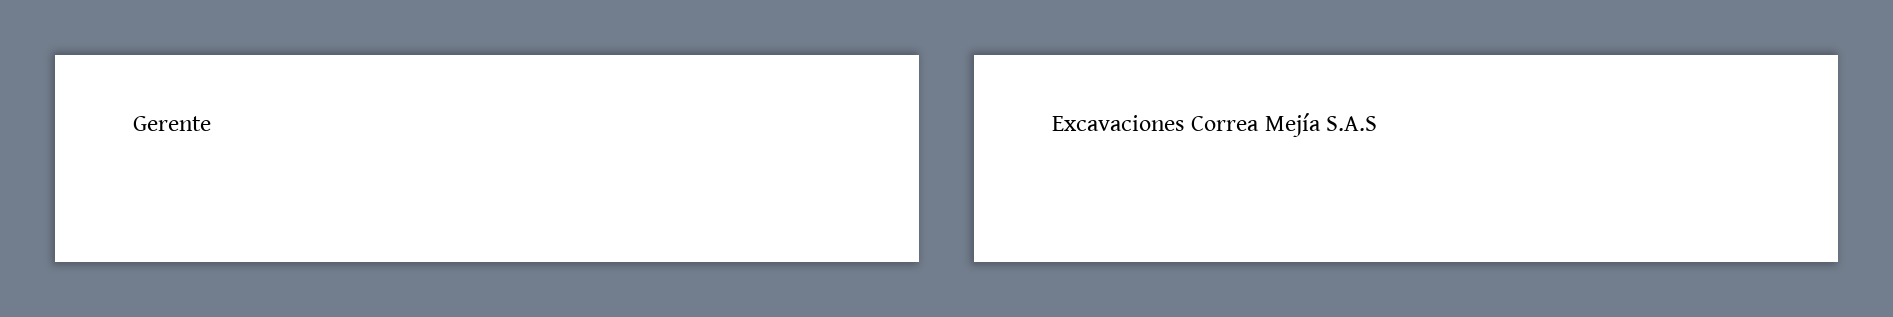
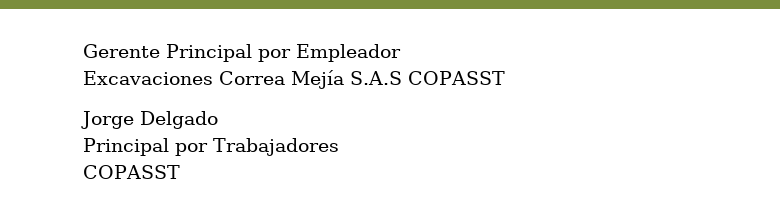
- Gerente
+ Gerente Principal por Empleador
- Excavaciones Correa Mejía S.A.S
+ Excavaciones Correa Mejía S.A.S COPASST
+ Jorge Delgado
+ Principal por Trabajadores
+ COPASST

